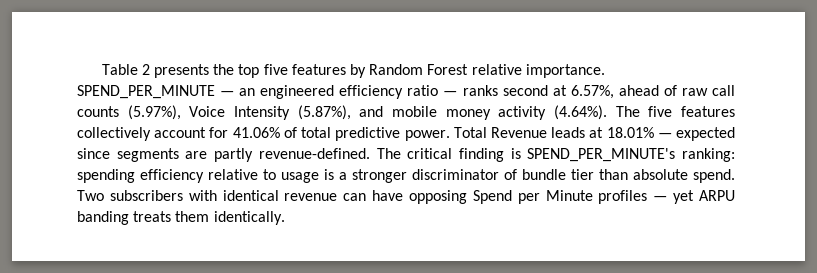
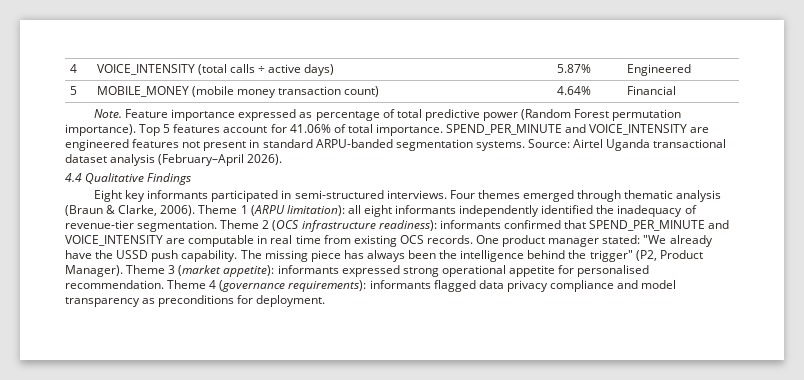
- Table 2 presents the top five features by Random Forest relative importance. SPEND_PER_MINUTE — an engineered efficiency ratio — ranks second at 6.57%, ahead of raw call counts (5.97%), Voice Intensity (5.87%), and mobile money activity (4.64%). The five features collectively account for 41.06% of total predictive power. Total Revenue leads at 18.01% — expected since segments are partly revenue-defined. The critical finding is SPEND_PER_MINUTE's ranking: spending efficiency relative to usage is a stronger discriminator of bundle tier than absolute spend. Two subscribers with identical revenue can have opposing Spend per Minute profiles — yet ARPU banding treats them identically.
+ 4 | VOICE_INTENSITY (total calls ÷ active days) | 5.87% | Engineered
+ 5 | MOBILE_MONEY (mobile money transaction count) | 4.64% | Financial
+ Note. Feature importance expressed as percentage of total predictive power (Random Forest permutation importance). Top 5 features account for 41.06% of total importance. SPEND_PER_MINUTE and VOICE_INTENSITY are engineered features not present in standard ARPU-banded segmentation systems. Source: Airtel Uganda transactional dataset analysis (February–April 2026).
+ 4.4 Qualitative Findings
+ Eight key informants participated in semi-structured interviews. Four themes emerged through thematic analysis (Braun & Clarke, 2006). Theme 1 (ARPU limitation): all eight informants independently identified the inadequacy of revenue-tier segmentation. Theme 2 (OCS infrastructure readiness): informants confirmed that SPEND_PER_MINUTE and VOICE_INTENSITY are computable in real time from existing OCS records. One product manager stated: "We already have the USSD push capability. The missing piece has always been the intelligence behind the trigger" (P2, Product Manager). Theme 3 (market appetite): informants expressed strong operational appetite for personalised recommendation. Theme 4 (governance requirements): informants flagged data privacy compliance and model transparency as preconditions for deployment.

